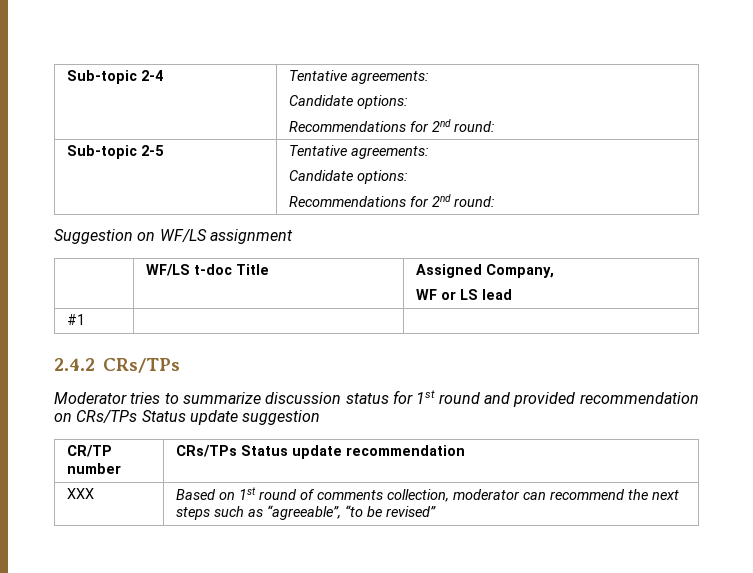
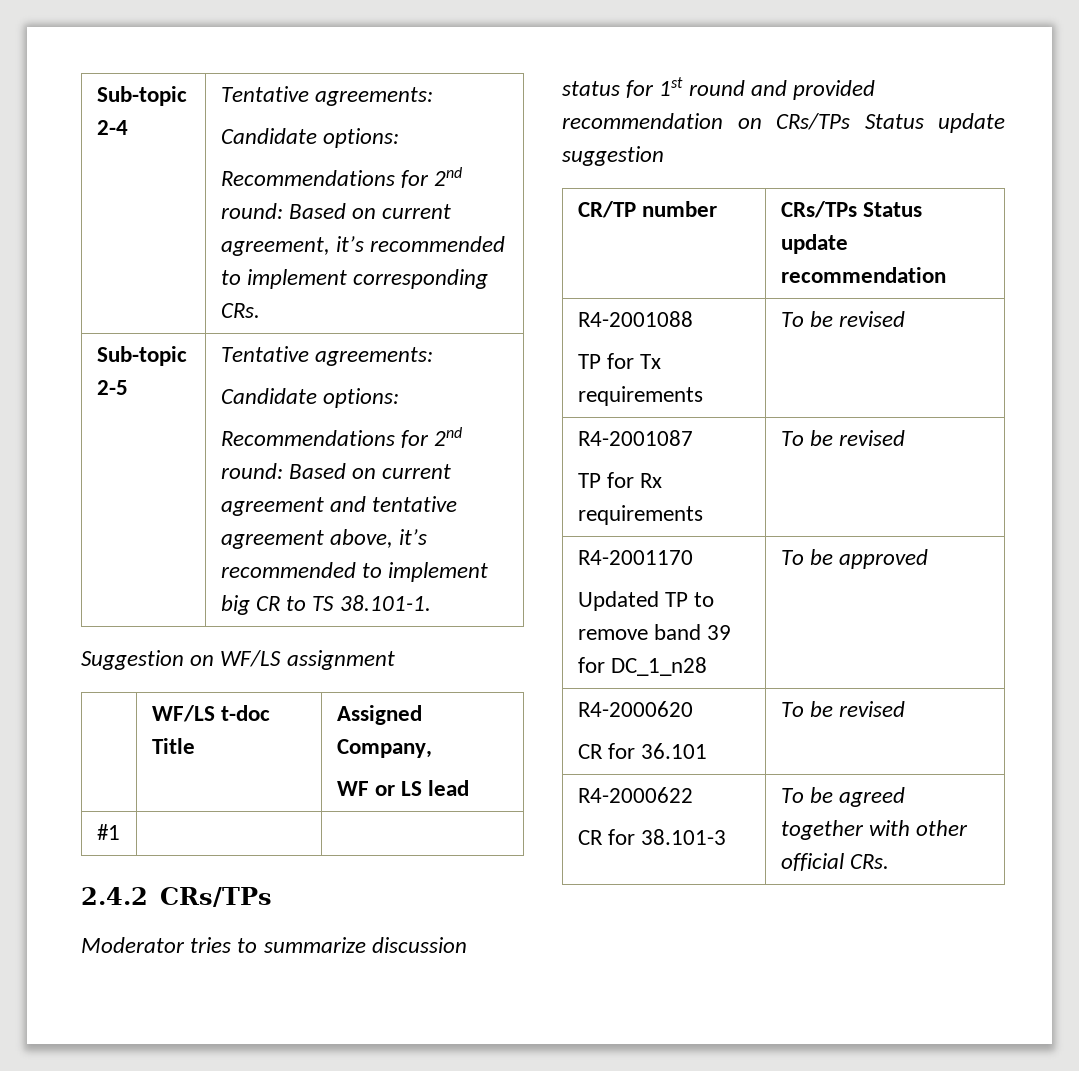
  Sub-topic 2-4 | Tentative agreements:
  Candidate options:
- Recommendations for 2nd round:
+ Recommendations for 2nd round: Based on current agreement, it’s recommended to implement corresponding CRs.
  Sub-topic 2-5 | Tentative agreements:
  Candidate options:
- Recommendations for 2nd round:
+ Recommendations for 2nd round: Based on current agreement and tentative agreement above, it’s recommended to implement big CR to TS 38.101-1.
- XXX | Based on 1st round of comments collection, moderator can recommend the next steps such as “agreeable”, “to be revised”
+ R4-2001088
+ TP for Tx requirements | To be revised
+ R4-2001087
+ TP for Rx requirements | To be revised
+ R4-2001170
+ Updated TP to remove band 39 for DC_1_n28 | To be approved
+ R4-2000620
+ CR for 36.101 | To be revised
+ R4-2000622
+ CR for 38.101-3 | To be agreed together with other official CRs.

